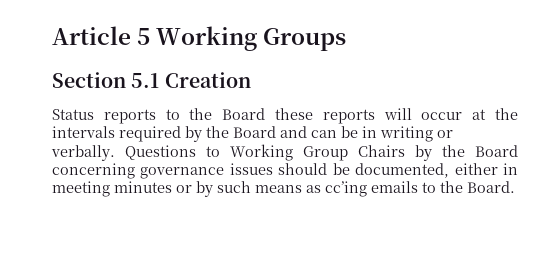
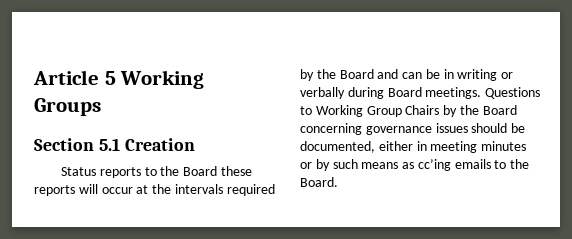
- Status reports to the Board these reports will occur at the intervals required by the Board and can be in writing or verbally.
+ Status reports to the Board these reports will occur at the intervals required by the Board and can be in writing or verbally during Board meetings.

